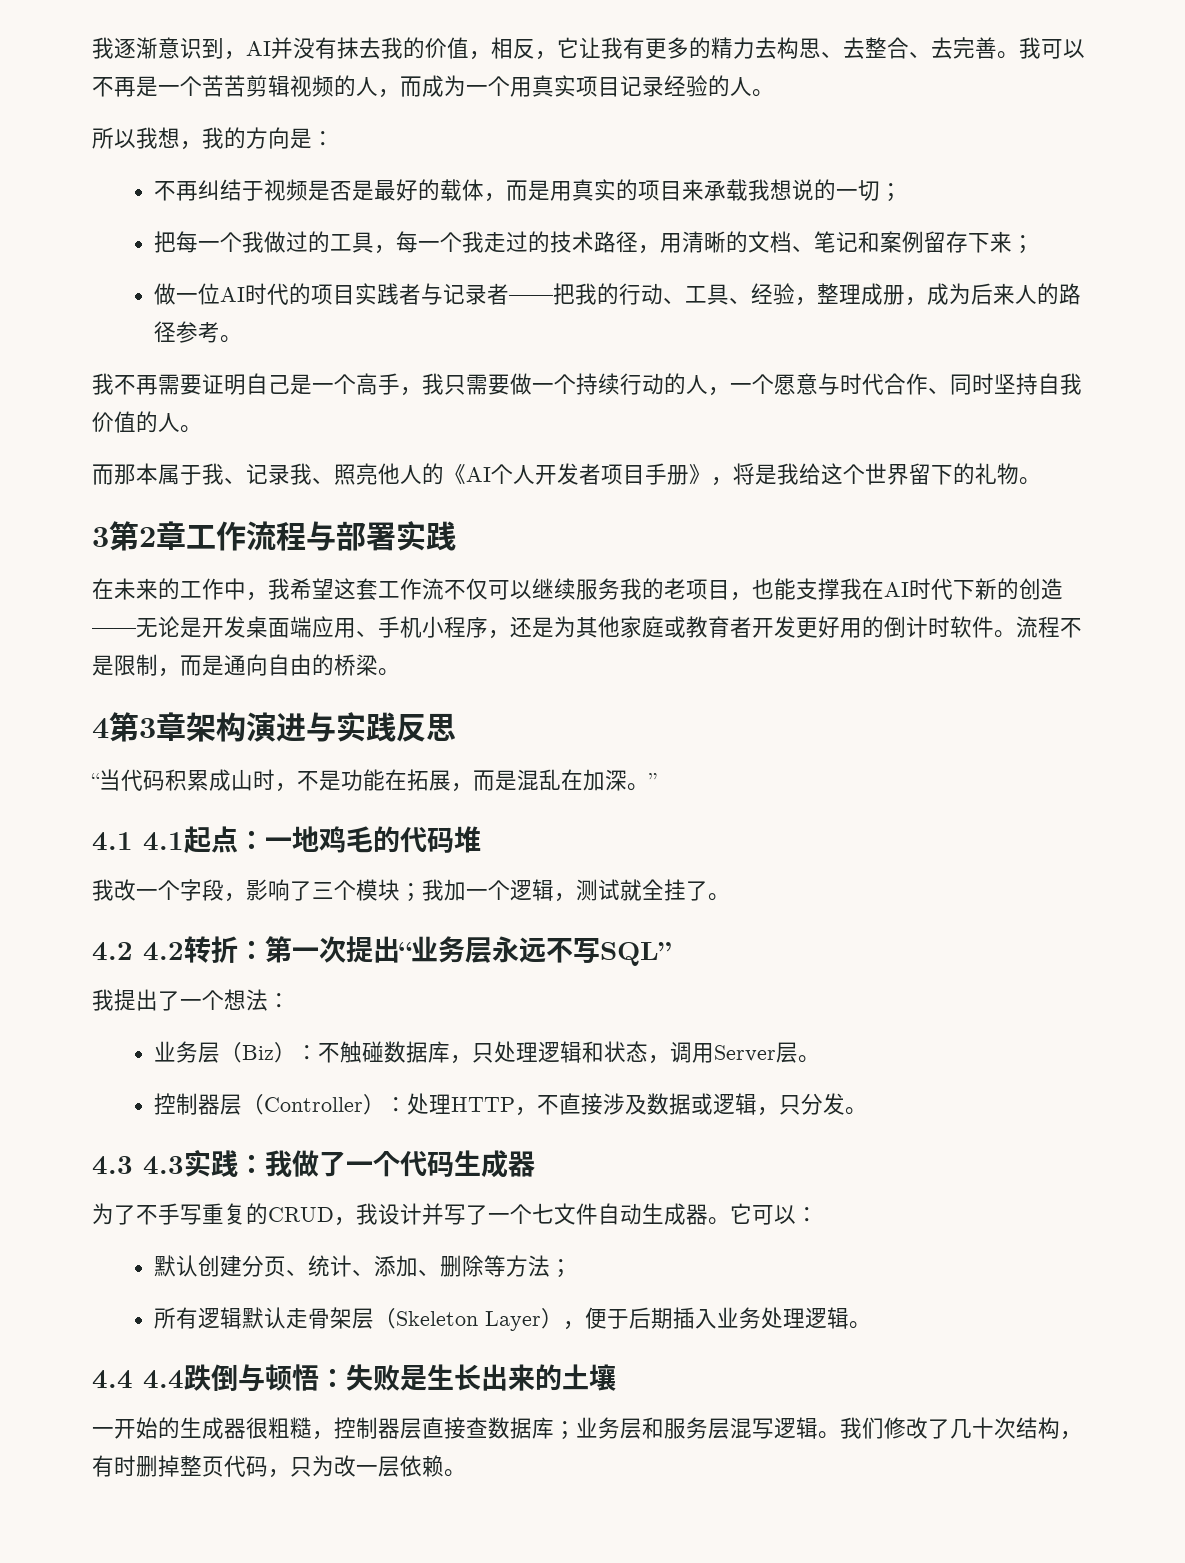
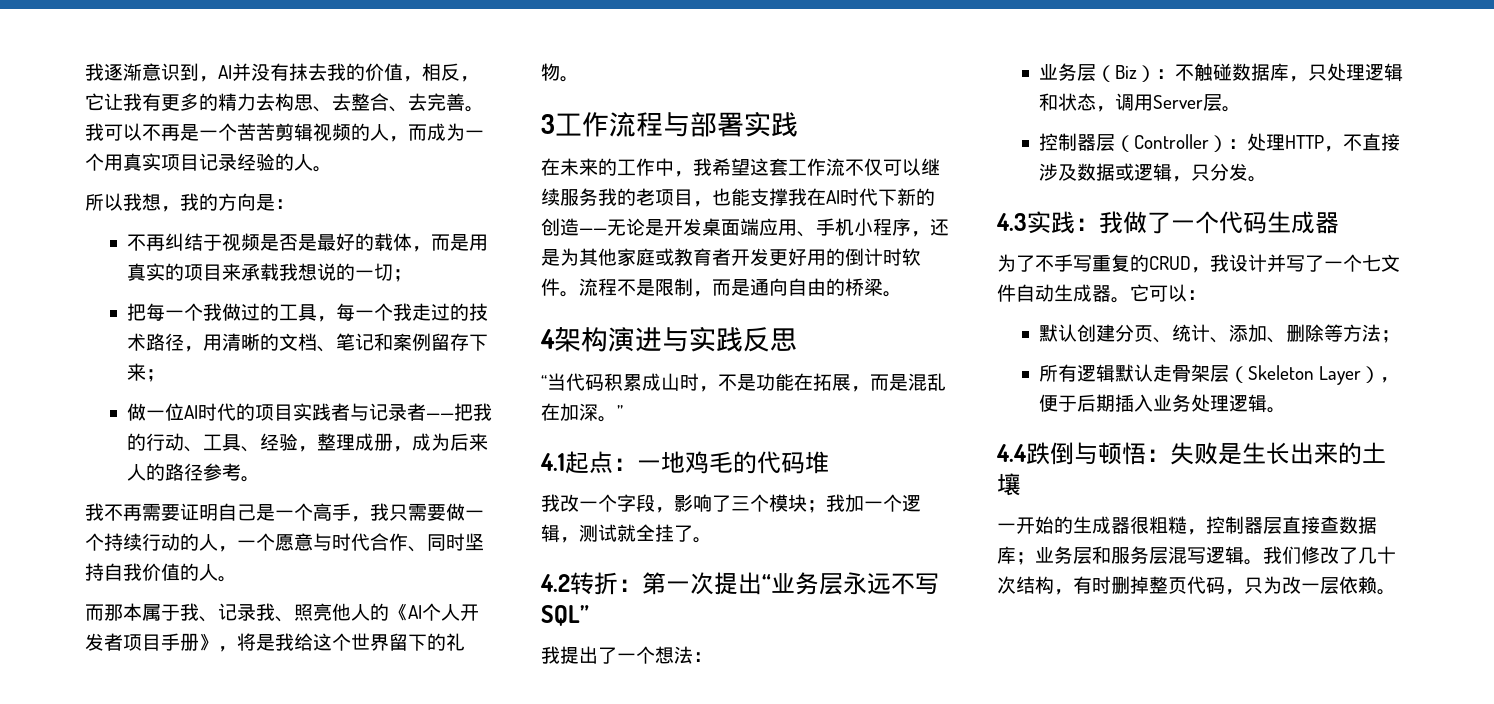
- 3第2章工作流程与部署实践
+ 3工作流程与部署实践
- 4第3章架构演进与实践反思
+ 4架构演进与实践反思
- 4.1 4.1起点：一地鸡毛的代码堆
+ 4.1起点：一地鸡毛的代码堆
- 4.2 4.2转折：第一次提出“业务层永远不写SQL”
+ 4.2转折：第一次提出“业务层永远不写SQL”
- 4.3 4.3实践：我做了一个代码生成器
+ 4.3实践：我做了一个代码生成器
- 4.4 4.4跌倒与顿悟：失败是生长出来的土壤
+ 4.4跌倒与顿悟：失败是生长出来的土壤

